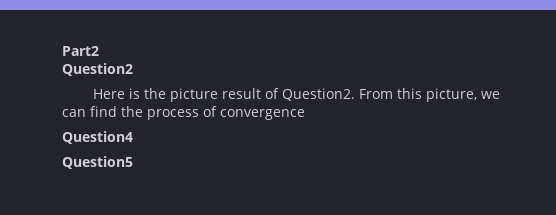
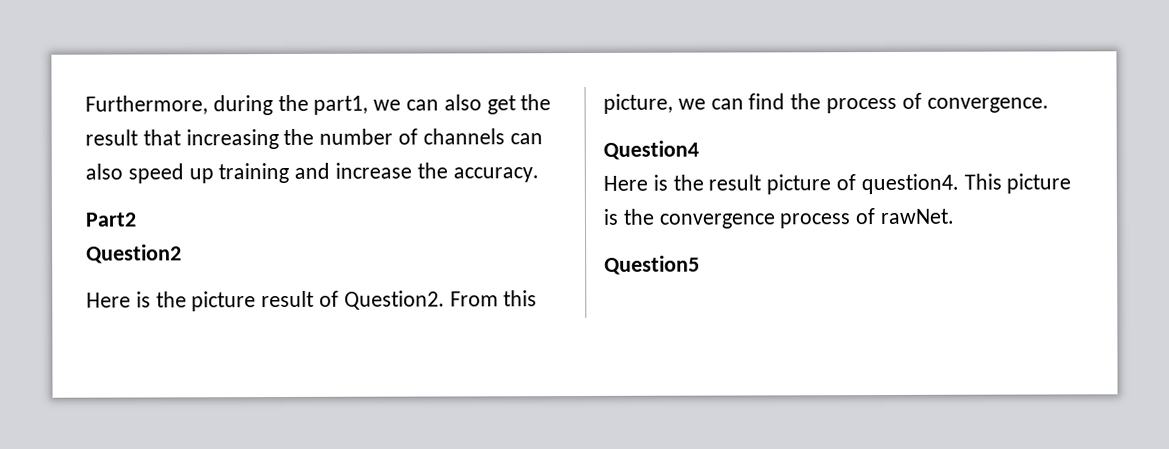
+ Furthermore, during the part1, we can also get the result that increasing the number of channels can also speed up training and increase the accuracy.
- From this picture, we can find the process of convergence
+ From this picture, we can find the process of convergence.
+ Here is the result picture of question4. This picture is the convergence process of rawNet.

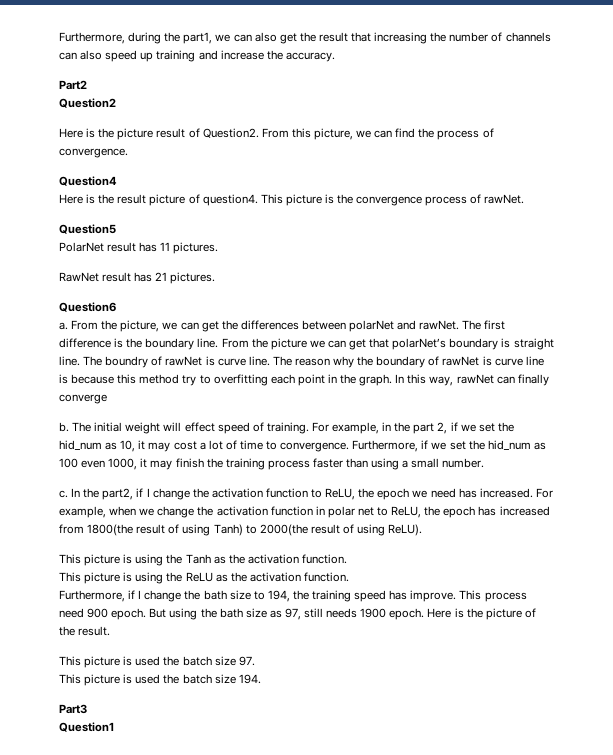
+ PolarNet result has 11 pictures.
+ RawNet result has 21 pictures.
+ Question6
+ a. From the picture, we can get the differences between polarNet and rawNet. The first difference is the boundary line. From the picture we can get that polarNet’s boundary is straight line. The boundry of rawNet is curve line. The reason why the boundary of rawNet is curve line is because this method try to overfitting each point in the graph. In this way, rawNet can finally converge
+ b. The initial weight will effect speed of training. For example, in the part 2, if we set the hid_num as 10, it may cost a lot of time to convergence. Furthermore, if we set the hid_num as 100 even 1000, it may finish the training process faster than using a small number.
+ c. In the part2, if I change the activation function to ReLU, the epoch we need has increased. For example, when we change the activation function in polar net to ReLU, the epoch has increased from 1800(the result of using Tanh) to 2000(the result of using ReLU).
+ This picture is using the Tanh as the activation function.
+ This picture is using the ReLU as the activation function.
+ Furthermore, if I change the bath size to 194, the training speed has improve. This process need 900 epoch. But using the bath size as 97, still needs 1900 epoch. Here is the picture of the result.
+ This picture is used the batch size 97.
+ This picture is used the batch size 194.
+ Part3
+ Question1

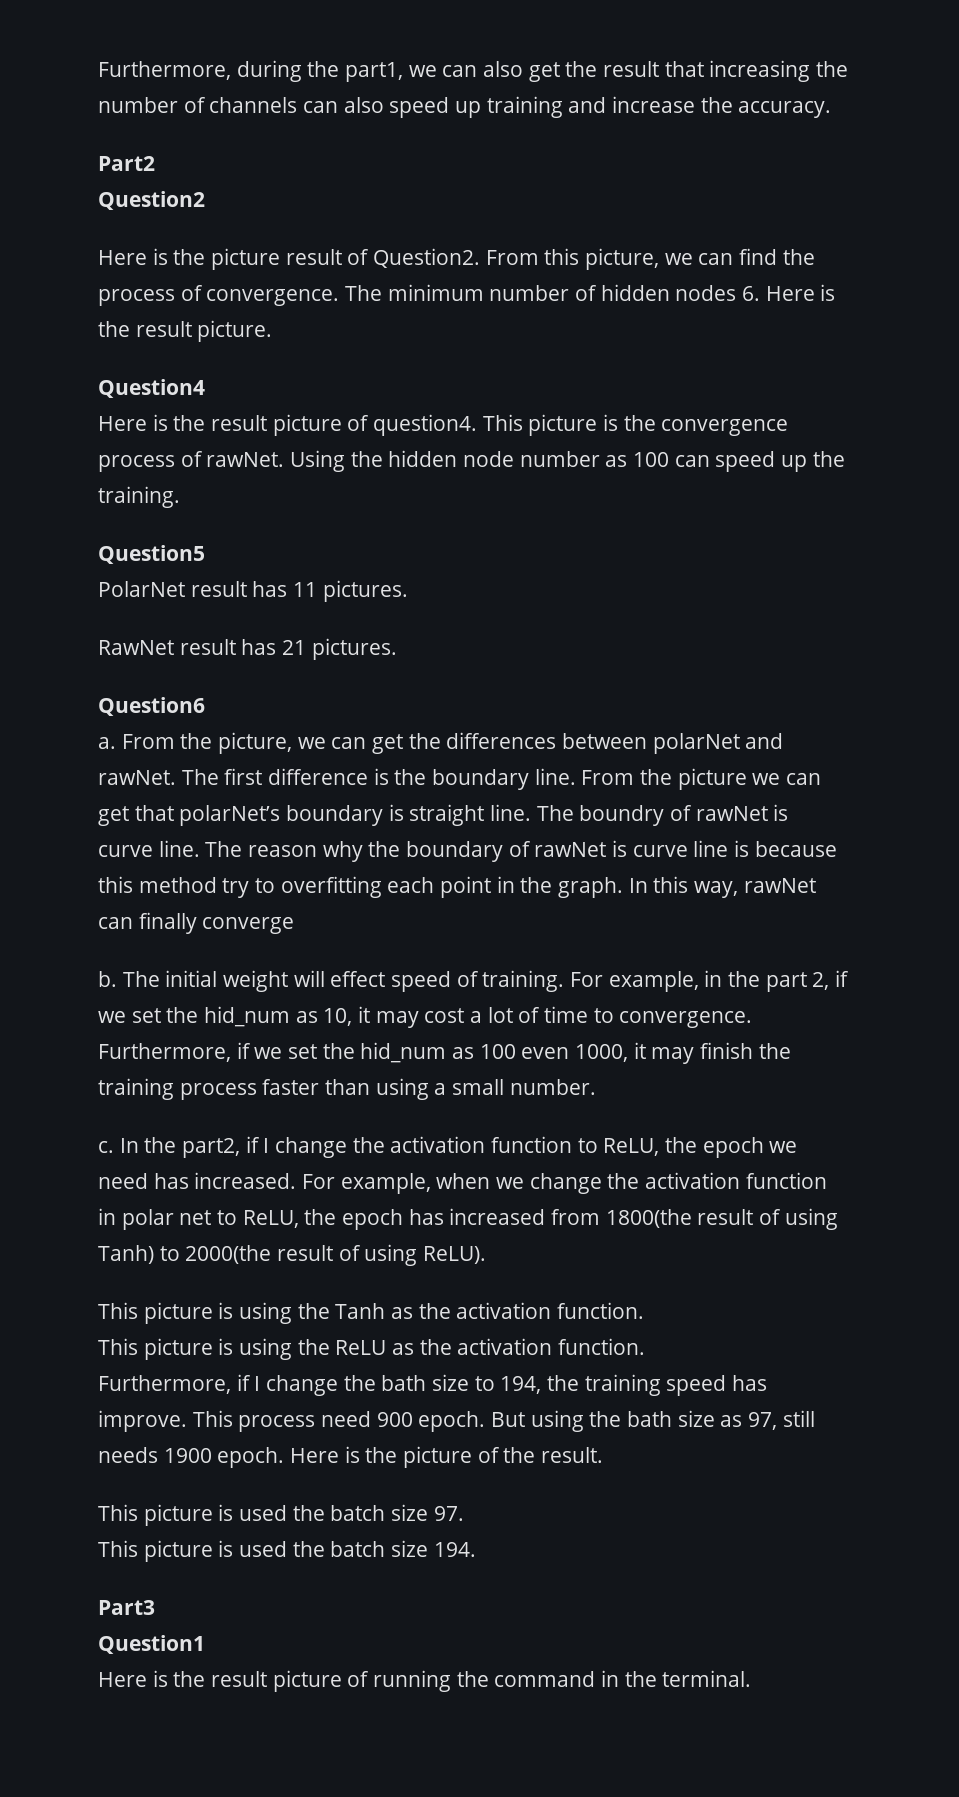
+ The minimum number of hidden nodes 6. Here is the result picture.
+ Using the hidden node number as 100 can speed up the training.
+ Here is the result picture of running the command in the terminal.

